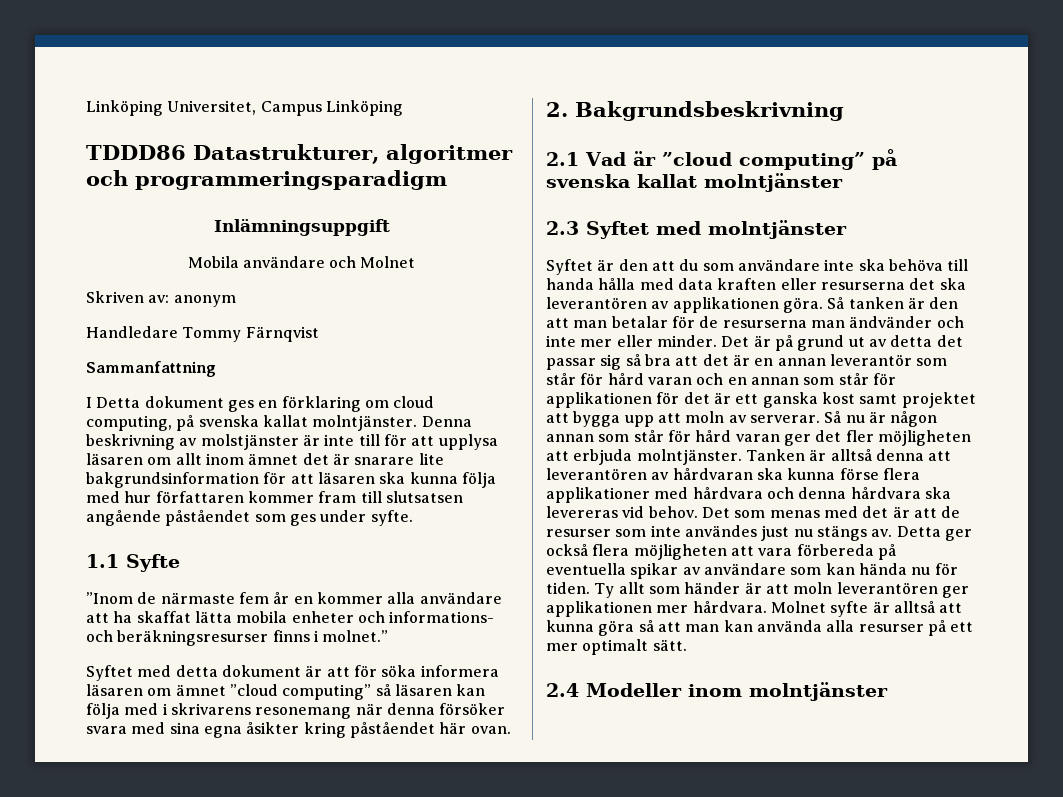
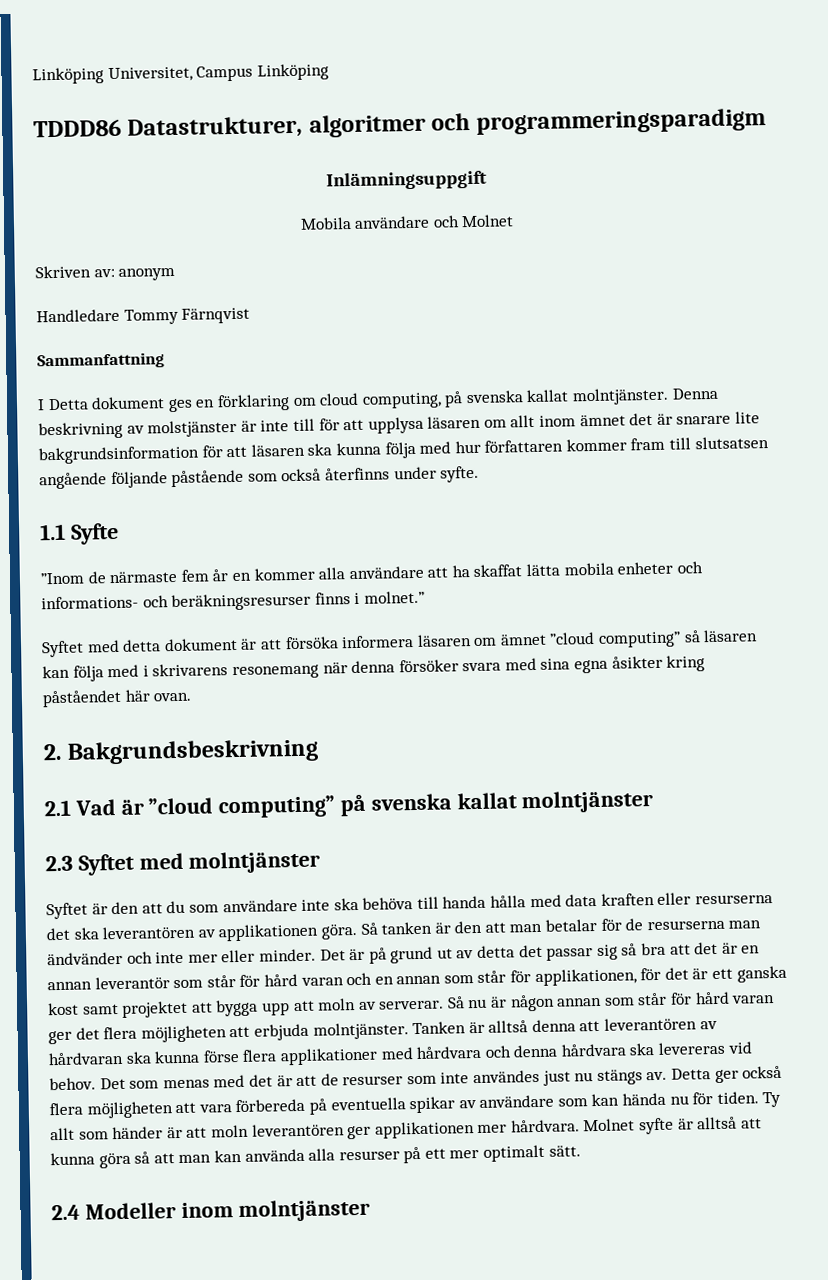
- Denna beskrivning av molstjänster är inte till för att upplysa läsaren om allt inom ämnet det är snarare lite bakgrundsinformation för att läsaren ska kunna följa med hur författaren kommer fram till slutsatsen angående påståendet som ges under syfte.
+ Denna beskrivning av molstjänster är inte till för att upplysa läsaren om allt inom ämnet det är snarare lite bakgrundsinformation för att läsaren ska kunna följa med hur författaren kommer fram till slutsatsen angående följande påstående som också återfinns under syfte.
- Syftet med detta dokument är att för söka informera läsaren om ämnet ”cloud computing” så läsaren kan följa med i skrivarens resonemang när denna försöker svara med sina egna åsikter kring påståendet här ovan.
+ Syftet med detta dokument är att försöka informera läsaren om ämnet ”cloud computing” så läsaren kan följa med i skrivarens resonemang när denna försöker svara med sina egna åsikter kring påståendet här ovan.
- Det är på grund ut av detta det passar sig så bra att det är en annan leverantör som står för hård varan och en annan som står för applikationen för det är ett ganska kost samt projektet att bygga upp att moln av serverar.
+ Det är på grund ut av detta det passar sig så bra att det är en annan leverantör som står för hård varan och en annan som står för applikationen, för det är ett ganska kost samt projektet att bygga upp att moln av serverar.
- Så nu är någon annan som står för hård varan ger det fler möjligheten att erbjuda molntjänster.
+ Så nu är någon annan som står för hård varan ger det flera möjligheten att erbjuda molntjänster.

